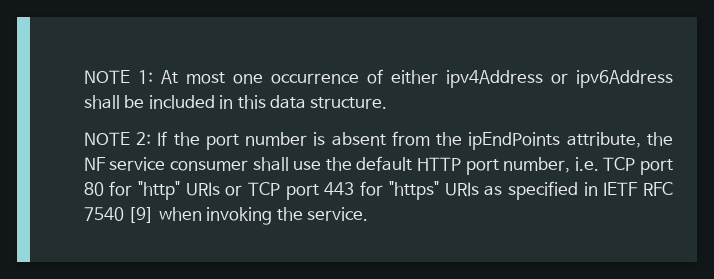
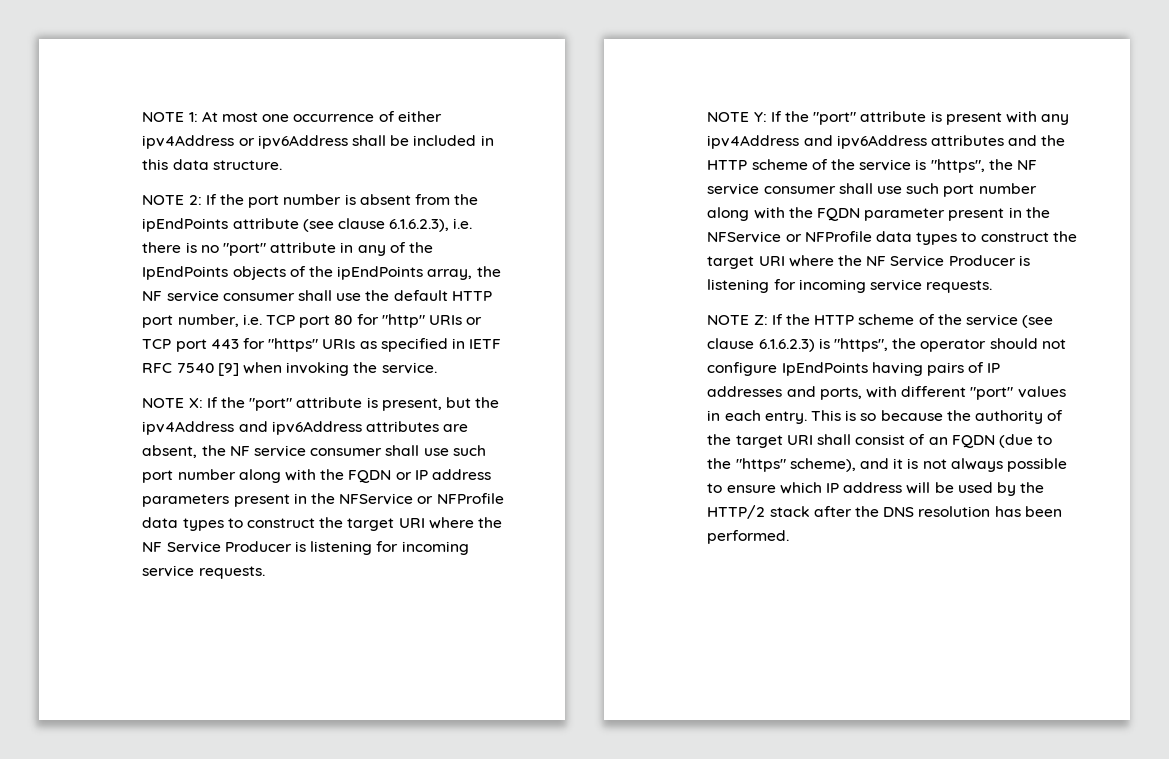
- NOTE 2: If the port number is absent from the ipEndPoints attribute, the NF service consumer shall use the default HTTP port number, i.e. TCP port 80 for "http" URIs or TCP port 443 for "https" URIs as specified in IETF RFC 7540 [9] when invoking the service.
+ NOTE 2: If the port number is absent from the ipEndPoints attribute (see clause 6.1.6.2.3), i.e. there is no "port" attribute in any of the IpEndPoints objects of the ipEndPoints array, the NF service consumer shall use the default HTTP port number, i.e. TCP port 80 for "http" URIs or TCP port 443 for "https" URIs as specified in IETF RFC 7540 [9] when invoking the service.
+ NOTE X: If the "port" attribute is present, but the ipv4Address and ipv6Address attributes are absent, the NF service consumer shall use such port number along with the FQDN or IP address parameters present in the NFService or NFProfile data types to construct the target URI where the NF Service Producer is listening for incoming service requests.
+ NOTE Y: If the "port" attribute is present with any ipv4Address and ipv6Address attributes and the HTTP scheme of the service is "https", the NF service consumer shall use such port number along with the FQDN parameter present in the NFService or NFProfile data types to construct the target URI where the NF Service Producer is listening for incoming service requests.
+ NOTE Z: If the HTTP scheme of the service (see clause 6.1.6.2.3) is "https", the operator should not configure IpEndPoints having pairs of IP addresses and ports, with different "port" values in each entry. This is so because the authority of the target URI shall consist of an FQDN (due to the "https" scheme), and it is not always possible to ensure which IP address will be used by the HTTP/2 stack after the DNS resolution has been performed.

